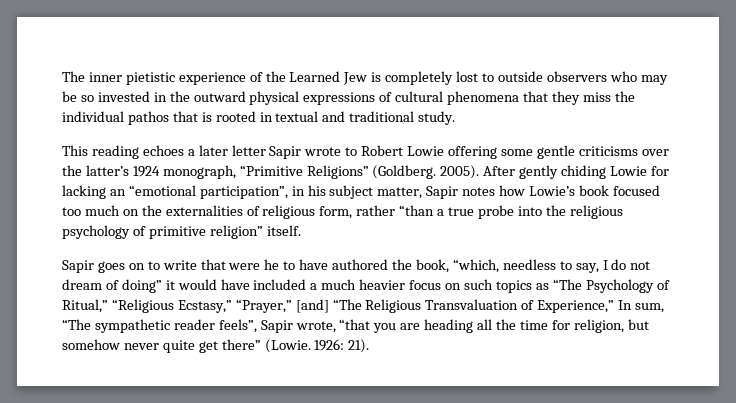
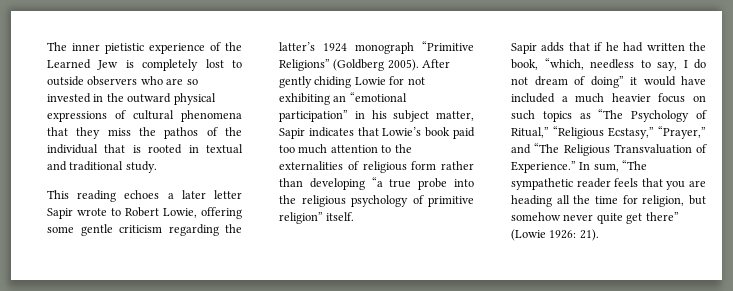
- The inner pietistic experience of the Learned Jew is completely lost to outside observers who may be so invested in the outward physical expressions of cultural phenomena that they miss the individual pathos that is rooted in textual and traditional study.
+ The inner pietistic experience of the Learned Jew is completely lost to outside observers who are so invested in the outward physical expressions of cultural phenomena that they miss the pathos of the individual that is rooted in textual and traditional study.
- This reading echoes a later letter Sapir wrote to Robert Lowie offering some gentle criticisms over the latter’s 1924 monograph, “Primitive Religions” (Goldberg. 2005).
+ This reading echoes a later letter Sapir wrote to Robert Lowie, offering some gentle criticism regarding the latter’s 1924 monograph “Primitive Religions” (Goldberg 2005).
- After gently chiding Lowie for lacking an “emotional participation”, in his subject matter, Sapir notes how Lowie’s book focused too much on the externalities of religious form, rather “than a true probe into the religious psychology of primitive religion” itself.
+ After gently chiding Lowie for not exhibiting an “emotional participation” in his subject matter, Sapir indicates that Lowie’s book paid too much attention to the externalities of religious form rather than developing “a true probe into the religious psychology of primitive religion” itself.
- Sapir goes on to write that were he to have authored the book, “which, needless to say, I do not dream of doing” it would have included a much heavier focus on such topics as “The Psychology of Ritual,” “Religious Ecstasy,” “Prayer,” [and] “The Religious Transvaluation of Experience,” In sum, “The sympathetic reader feels”, Sapir wrote, “that you are heading all the time for religion, but somehow never quite get there” (Lowie. 1926: 21).
+ Sapir adds that if he had written the book, “which, needless to say, I do not dream of doing” it would have included a much heavier focus on such topics as “The Psychology of Ritual,” “Religious Ecstasy,” “Prayer,” and “The Religious Transvaluation of Experience.” In sum, “The sympathetic reader feels that you are heading all the time for religion, but somehow never quite get there” (Lowie 1926: 21).

